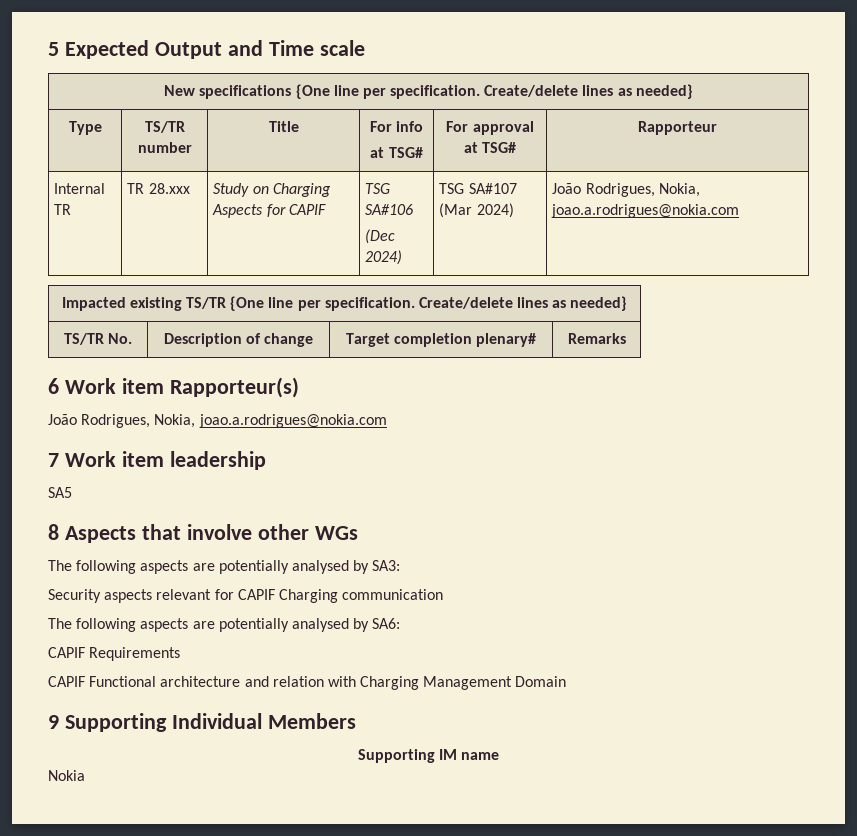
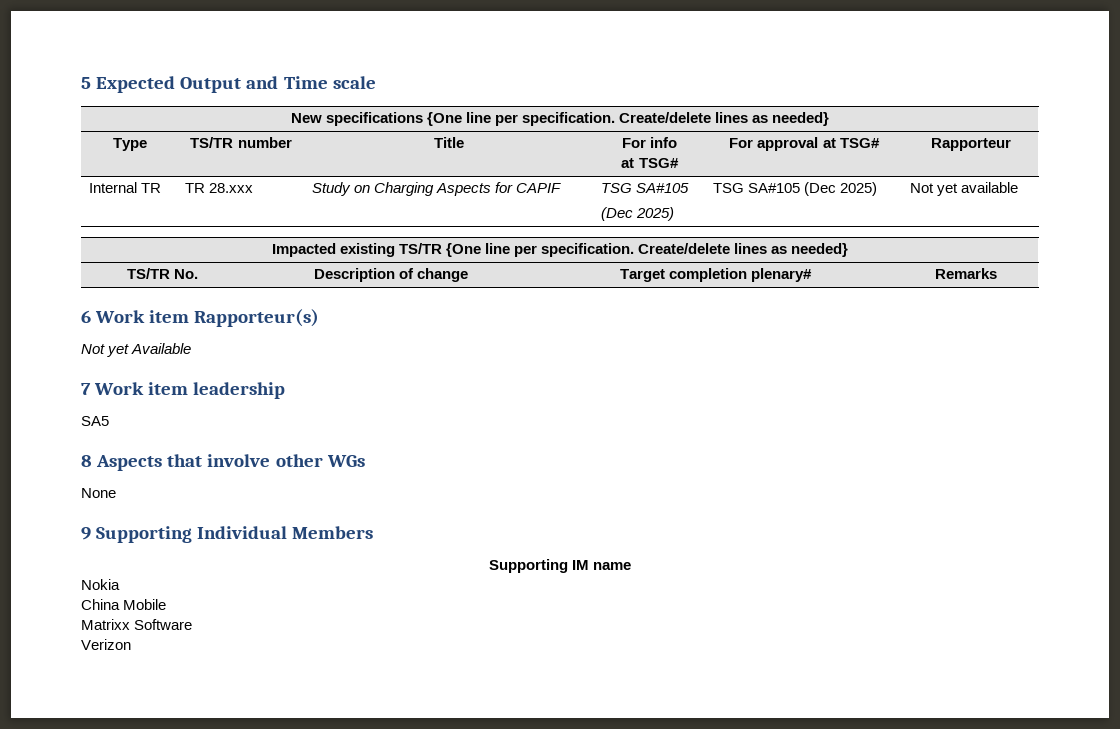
- Internal TR | TR 28.xxx | Study on Charging Aspects for CAPIF | TSG SA#106
- (Dec 2024) | TSG SA#107 (Mar 2024) | João Rodrigues, Nokia, joao.a.rodrigues@nokia.com
+ Internal TR | TR 28.xxx | Study on Charging Aspects for CAPIF | TSG SA#105
+ (Dec 2025) | TSG SA#105 (Dec 2025) | Not yet available
  6 Work item Rapporteur(s)
- João Rodrigues, Nokia, joao.a.rodrigues@nokia.com
+ Not yet Available
- The following aspects are potentially analysed by SA3:
- Security aspects relevant for CAPIF Charging communication
- The following aspects are potentially analysed by SA6:
- CAPIF Requirements
- CAPIF Functional architecture and relation with Charging Management Domain
+ None
+ China Mobile
+ Matrixx Software
+ Verizon

